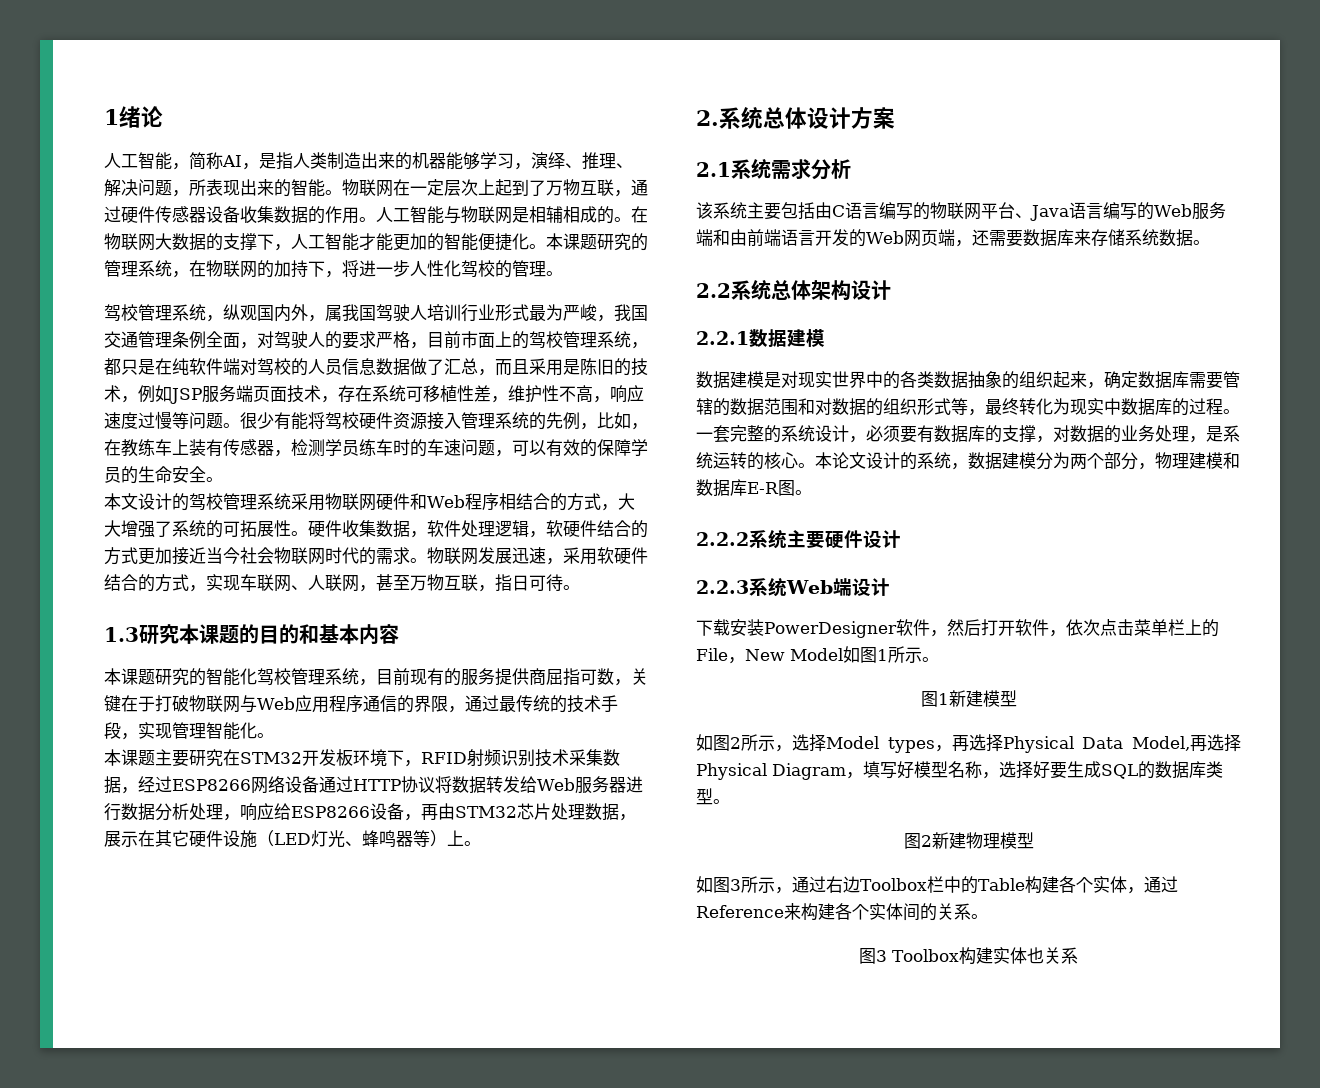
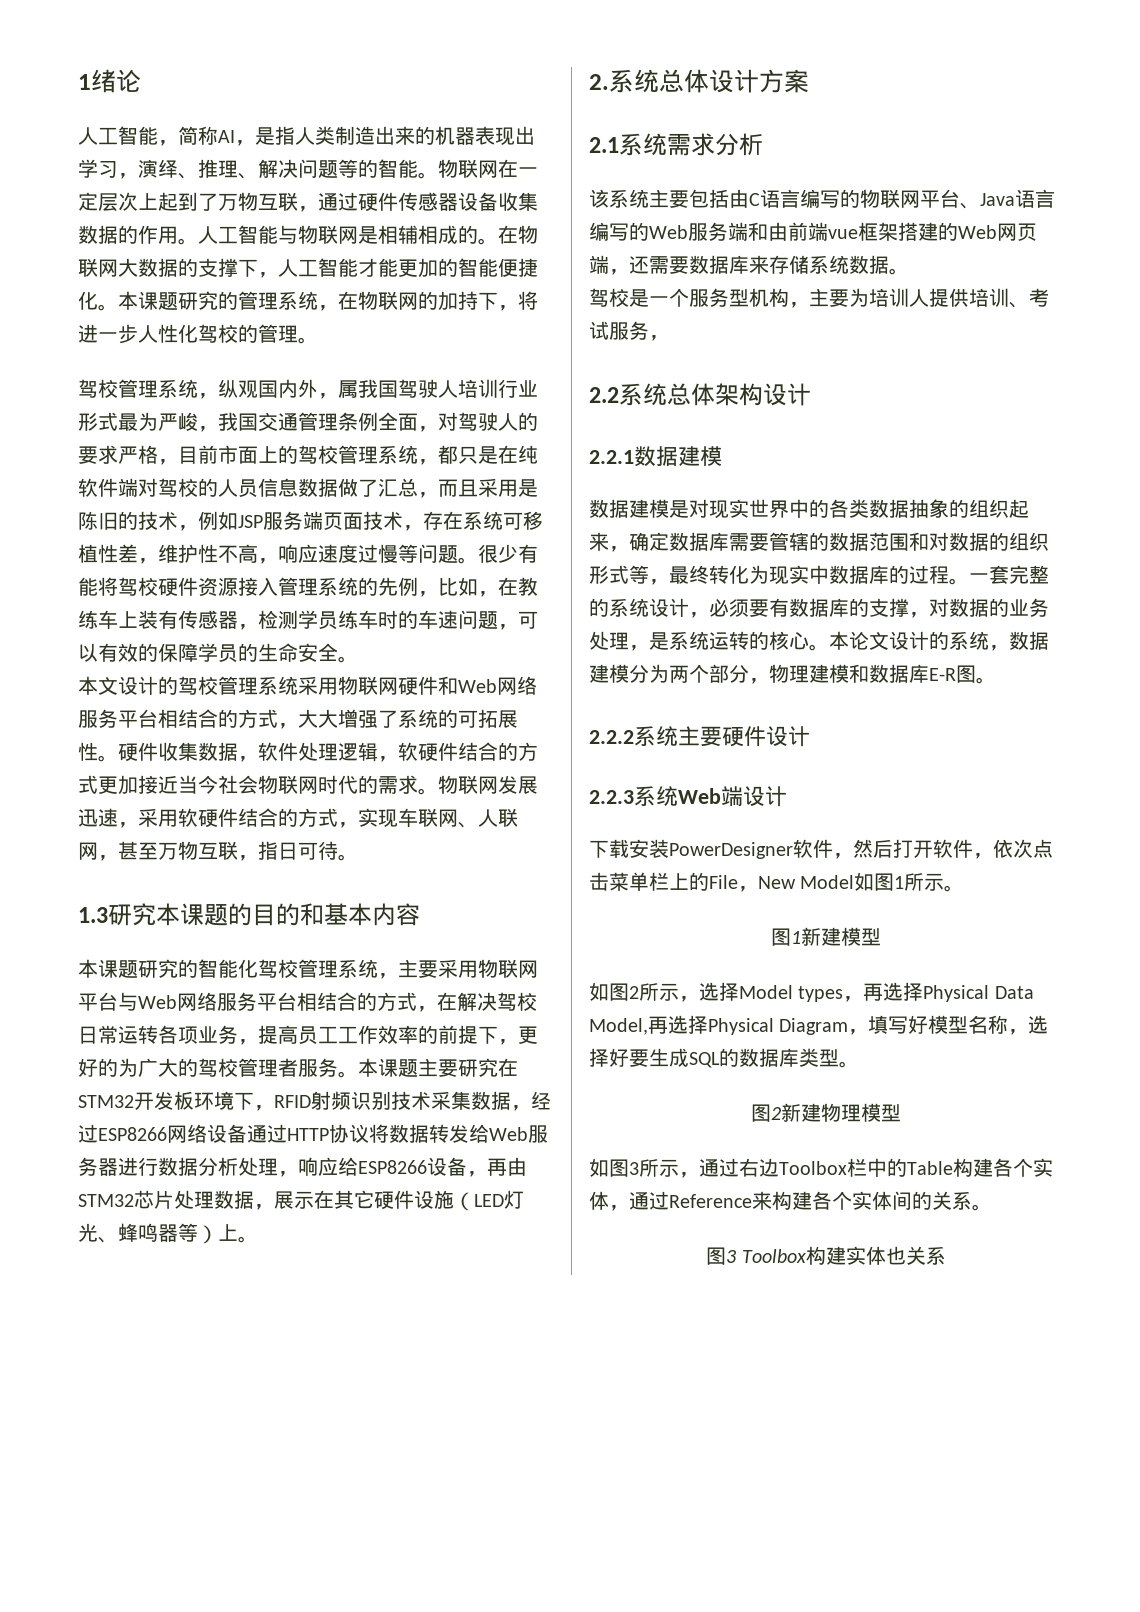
- 人工智能，简称AI，是指人类制造出来的机器能够学习，演绎、推理、解决问题，所表现出来的智能。
+ 人工智能，简称AI，是指人类制造出来的机器表现出学习，演绎、推理、解决问题等的智能。
- 本文设计的驾校管理系统采用物联网硬件和Web程序相结合的方式，大大增强了系统的可拓展性。
+ 本文设计的驾校管理系统采用物联网硬件和Web网络服务平台相结合的方式，大大增强了系统的可拓展性。
- 本课题研究的智能化驾校管理系统，目前现有的服务提供商屈指可数，关键在于打破物联网与Web应用程序通信的界限，通过最传统的技术手段，实现管理智能化。
- 本课题主要研究在STM32开发板环境下，RFID射频识别技术采集数据，经过ESP8266网络设备通过HTTP协议将数据转发给Web服务器进行数据分析处理，响应给ESP8266设备，再由STM32芯片处理数据，展示在其它硬件设施（LED灯光、蜂鸣器等）上。
+ 本课题研究的智能化驾校管理系统，主要采用物联网平台与Web网络服务平台相结合的方式，在解决驾校日常运转各项业务，提高员工工作效率的前提下，更好的为广大的驾校管理者服务。本课题主要研究在STM32开发板环境下，RFID射频识别技术采集数据，经过ESP8266网络设备通过HTTP协议将数据转发给Web服务器进行数据分析处理，响应给ESP8266设备，再由STM32芯片处理数据，展示在其它硬件设施（LED灯光、蜂鸣器等）上。
- 该系统主要包括由C语言编写的物联网平台、Java语言编写的Web服务端和由前端语言开发的Web网页端，还需要数据库来存储系统数据。
+ 该系统主要包括由C语言编写的物联网平台、Java语言编写的Web服务端和由前端vue框架搭建的Web网页端，还需要数据库来存储系统数据。
+ 驾校是一个服务型机构，主要为培训人提供培训、考试服务，

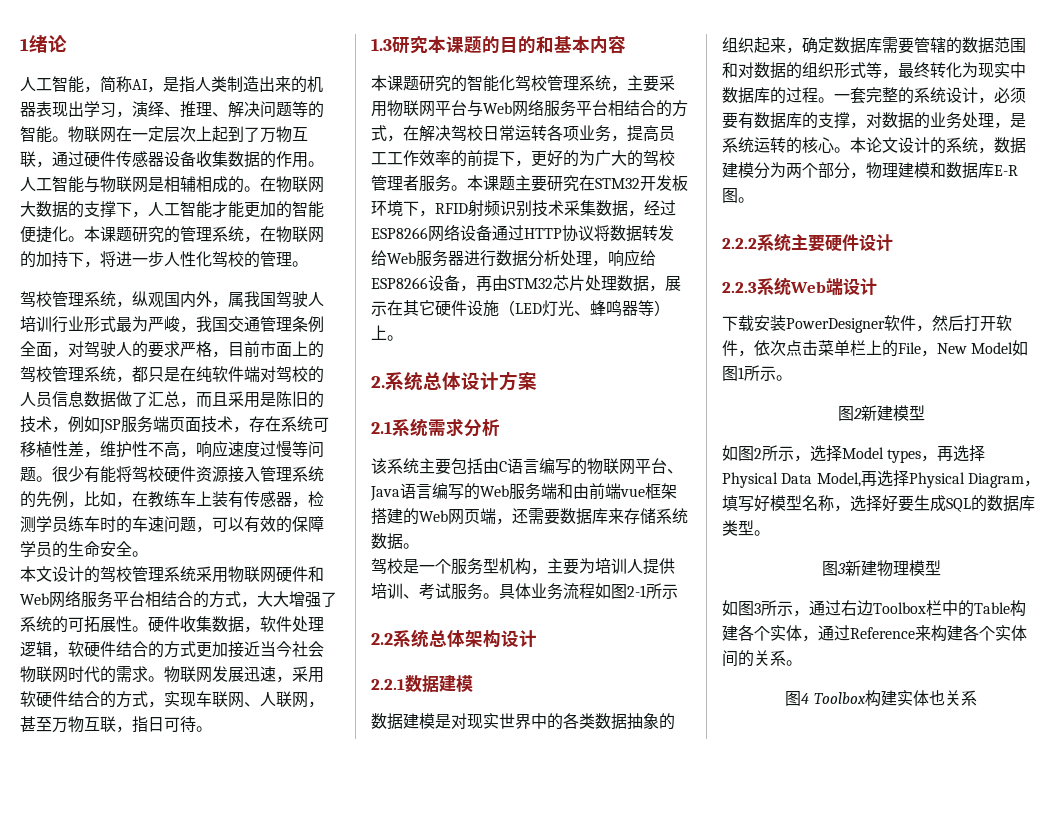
- 驾校是一个服务型机构，主要为培训人提供培训、考试服务，
+ 驾校是一个服务型机构，主要为培训人提供培训、考试服务。具体业务流程如图2-1所示
- 图1新建模型
+ 图2新建模型
- 图2新建物理模型
+ 图3新建物理模型
- 图3 Toolbox构建实体也关系
+ 图4 Toolbox构建实体也关系

